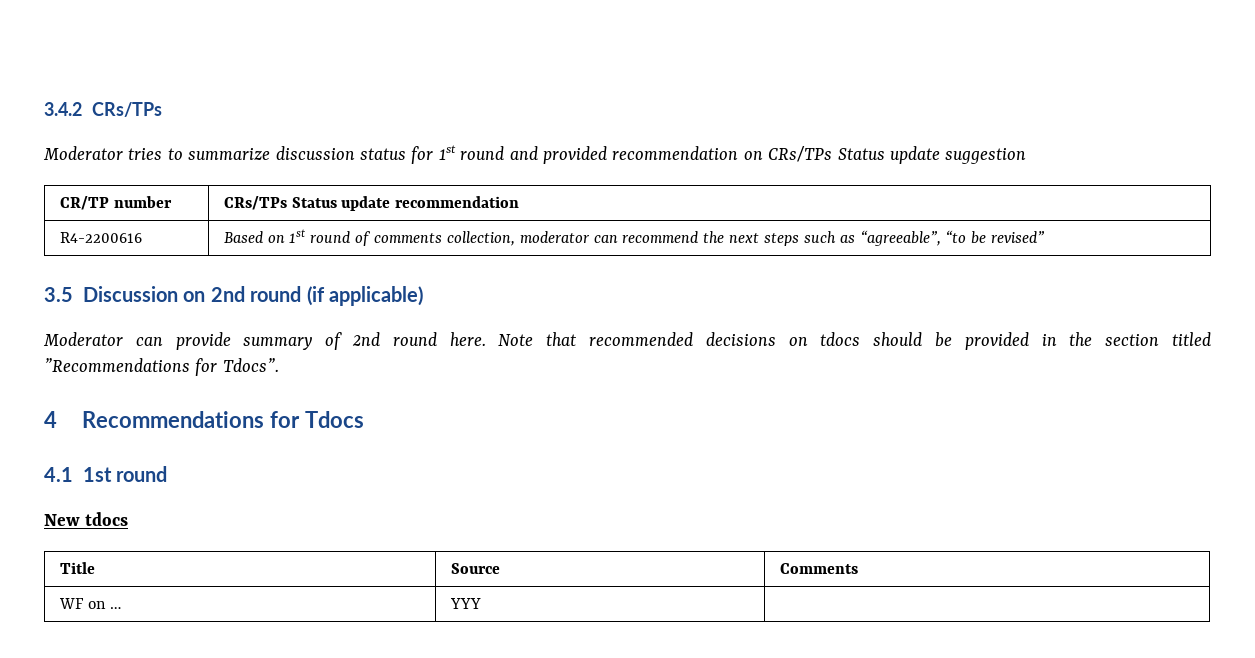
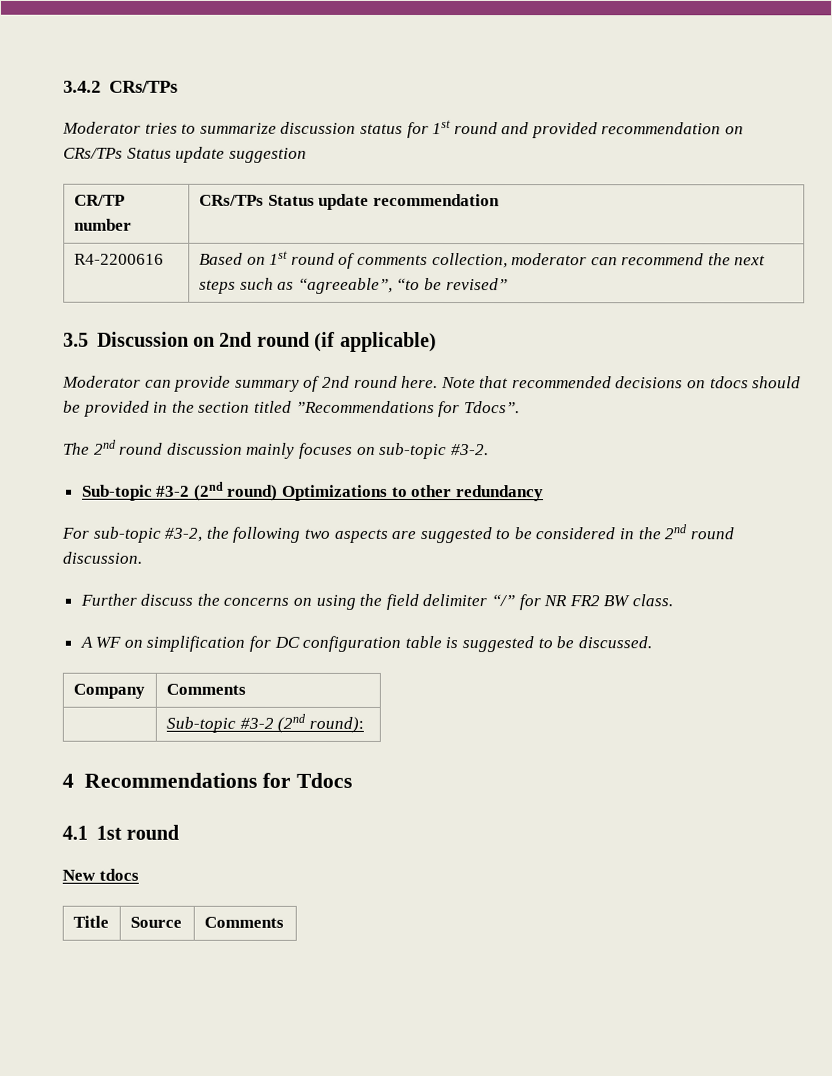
+ The 2nd round discussion mainly focuses on sub-topic #3-2.
+ Sub-topic #3-2 (2nd round) Optimizations to other redundancy
+ For sub-topic #3-2, the following two aspects are suggested to be considered in the 2nd round discussion.
+ Further discuss the concerns on using the field delimiter “/” for NR FR2 BW class.
+ A WF on simplification for DC configuration table is suggested to be discussed.
+ Company | Comments
+ | Sub-topic #3-2 (2nd round):
- WF on … | YYY |

